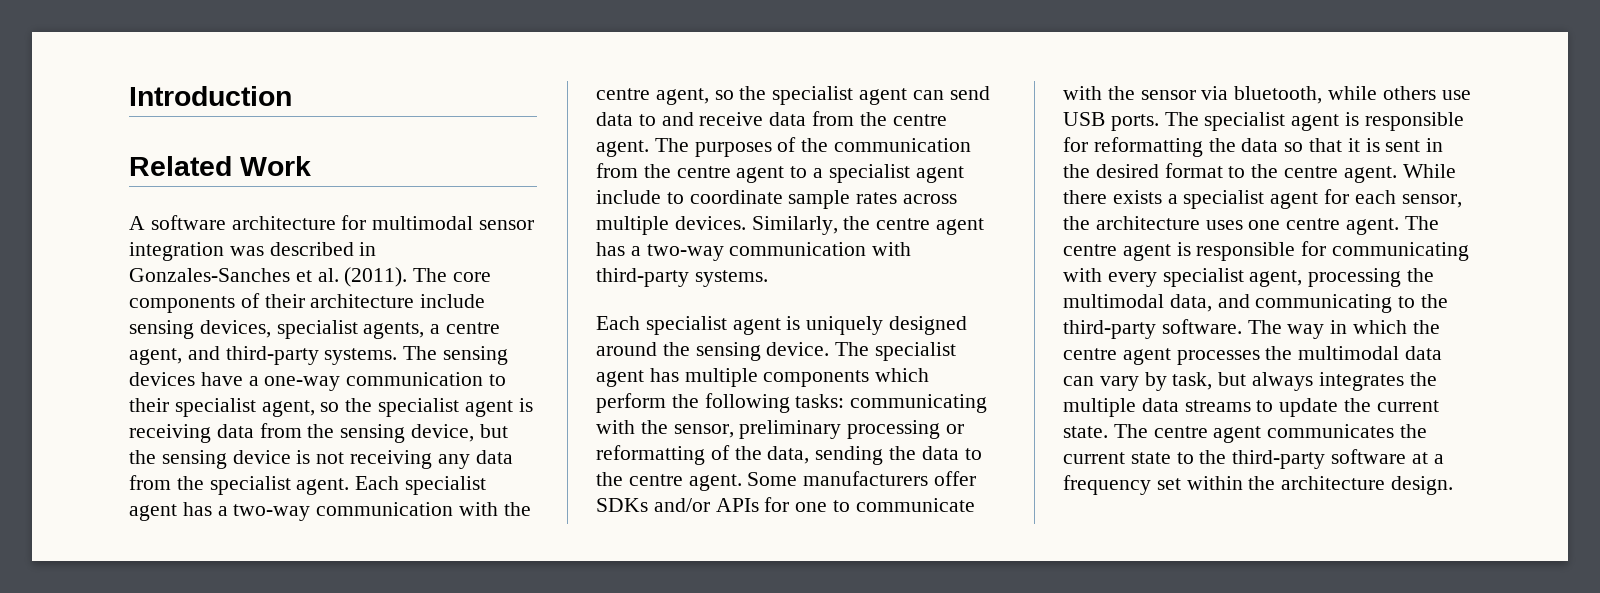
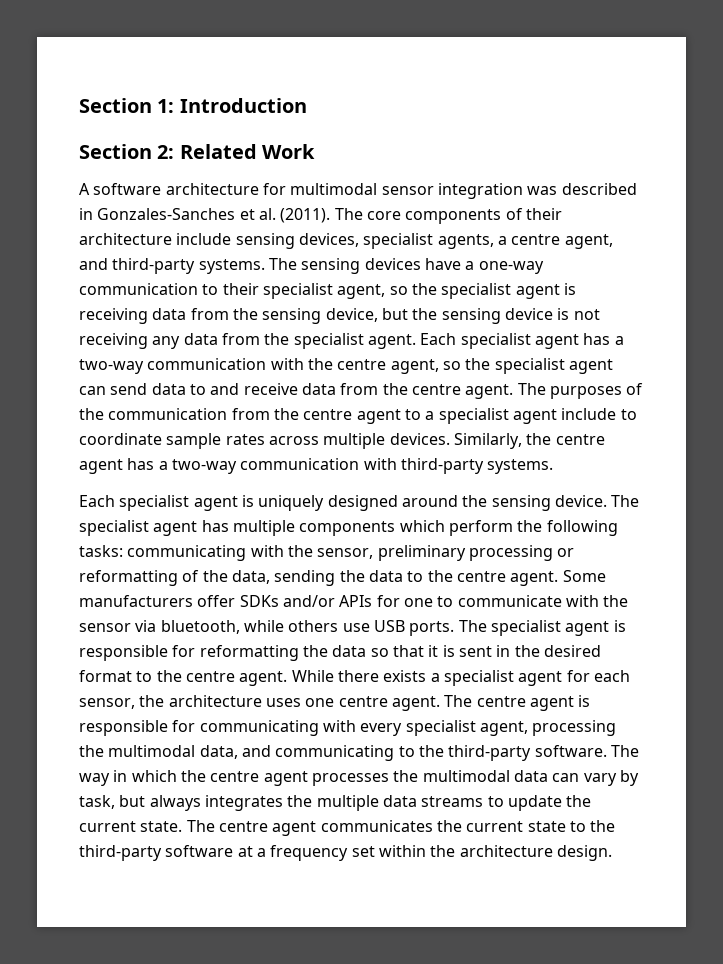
- Introduction
+ Section 1: Introduction
- Related Work
+ Section 2: Related Work

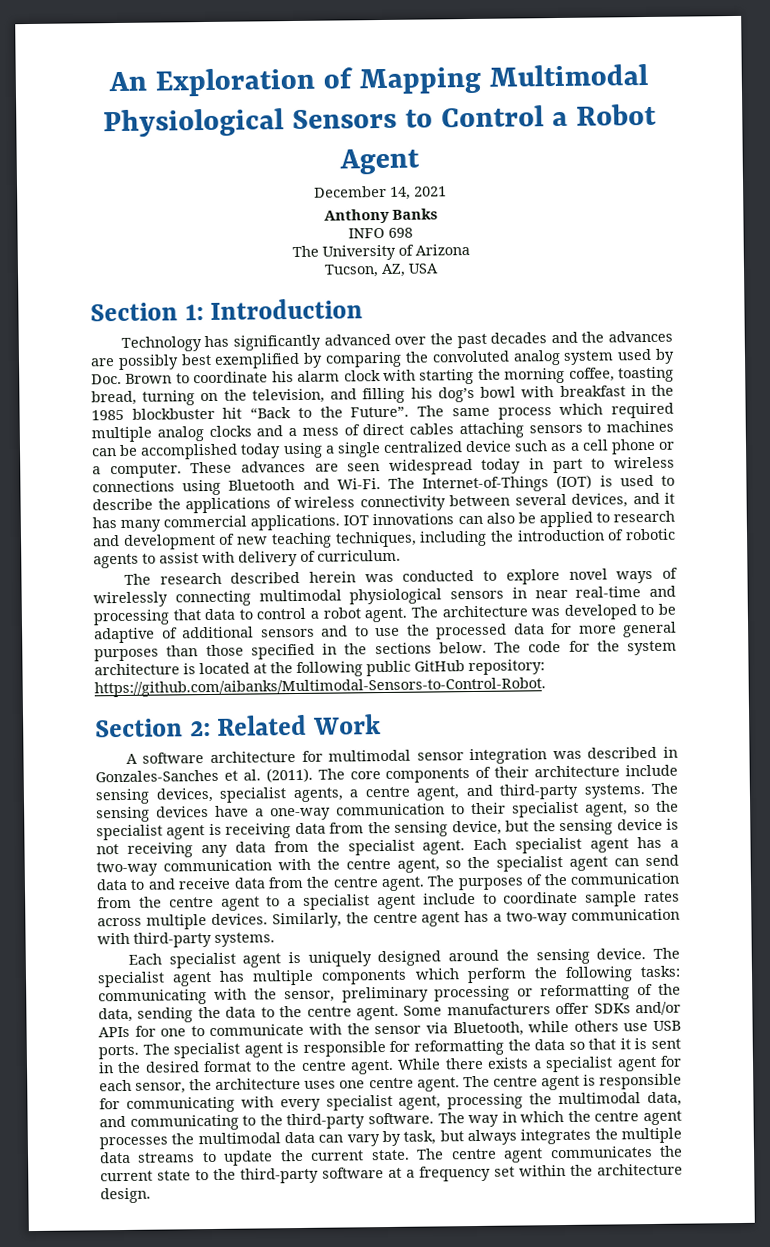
+ An Exploration of Mapping Multimodal Physiological Sensors to Control a Robot Agent
+ December 14, 2021
+ Anthony Banks
+ INFO 698
+ The University of Arizona
+ Tucson, AZ, USA
  Section 1: Introduction
+ Technology has significantly advanced over the past decades and the advances are possibly best exemplified by comparing the convoluted analog system used by Doc. Brown to coordinate his alarm clock with starting the morning coffee, toasting bread, turning on the television, and filling his dog’s bowl with breakfast in the 1985 blockbuster hit “Back to the Future”. The same process which required multiple analog clocks and a mess of direct cables attaching sensors to machines can be accomplished today using a single centralized device such as a cell phone or a computer. These advances are seen widespread today in part to wireless connections using Bluetooth and Wi-Fi. The Internet-of-Things (IOT) is used to describe the applications of wireless connectivity between several devices, and it has many commercial applications. IOT innovations can also be applied to research and development of new teaching techniques, including the introduction of robotic agents to assist with delivery of curriculum.
+ The research described herein was conducted to explore novel ways of wirelessly connecting multimodal physiological sensors in near real-time and processing that data to control a robot agent. The architecture was developed to be adaptive of additional sensors and to use the processed data for more general purposes than those specified in the sections below. The code for the system architecture is located at the following public GitHub repository: https://github.com/aibanks/Multimodal-Sensors-to-Control-Robot.
- Some manufacturers offer SDKs and/or APIs for one to communicate with the sensor via bluetooth, while others use USB ports.
+ Some manufacturers offer SDKs and/or APIs for one to communicate with the sensor via Bluetooth, while others use USB ports.

